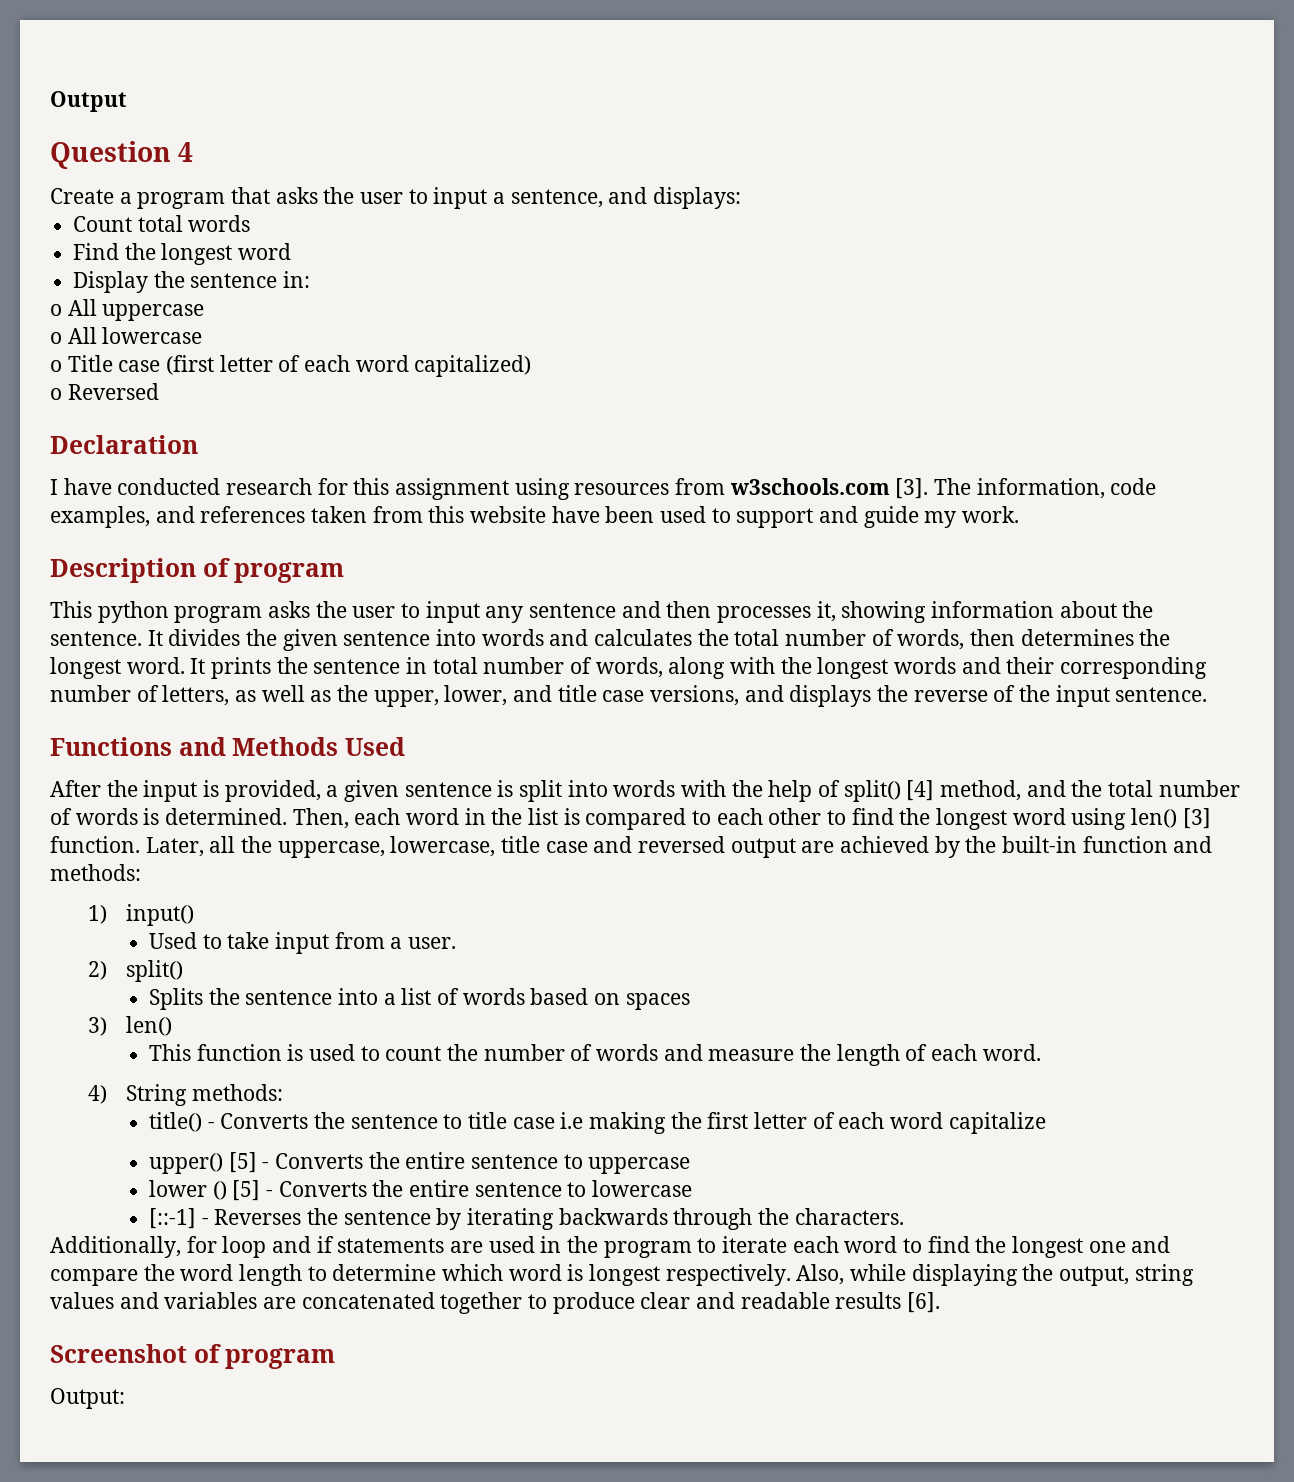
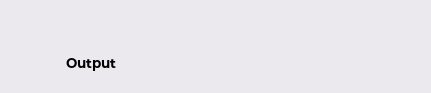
- Question 4
- Create a program that asks the user to input a sentence, and displays:
- Count total words
- Find the longest word
- Display the sentence in:
- o All uppercase
- o All lowercase
- o Title case (first letter of each word capitalized)
- o Reversed
- Declaration
- I have conducted research for this assignment using resources from w3schools.com [3]. The information, code examples, and references taken from this website have been used to support and guide my work.
- Description of program
- This python program asks the user to input any sentence and then processes it, showing information about the sentence. It divides the given sentence into words and calculates the total number of words, then determines the longest word. It prints the sentence in total number of words, along with the longest words and their corresponding number of letters, as well as the upper, lower, and title case versions, and displays the reverse of the input sentence.
- Functions and Methods Used
- After the input is provided, a given sentence is split into words with the help of split() [4] method, and the total number of words is determined. Then, each word in the list is compared to each other to find the longest word using len() [3] function. Later, all the uppercase, lowercase, title case and reversed output are achieved by the built-in function and methods:
- 1) input()
- Used to take input from a user.
- 2) split()
- Splits the sentence into a list of words based on spaces
- 3) len()
- This function is used to count the number of words and measure the length of each word.
- 4) String methods:
- title() - Converts the sentence to title case i.e making the first letter of each word capitalize
- upper() [5] - Converts the entire sentence to uppercase
- lower () [5] - Converts the entire sentence to lowercase
- [::-1] - Reverses the sentence by iterating backwards through the characters.
- Additionally, for loop and if statements are used in the program to iterate each word to find the longest one and compare the word length to determine which word is longest respectively. Also, while displaying the output, string values and variables are concatenated together to produce clear and readable results [6].
- Screenshot of program
- Output:

